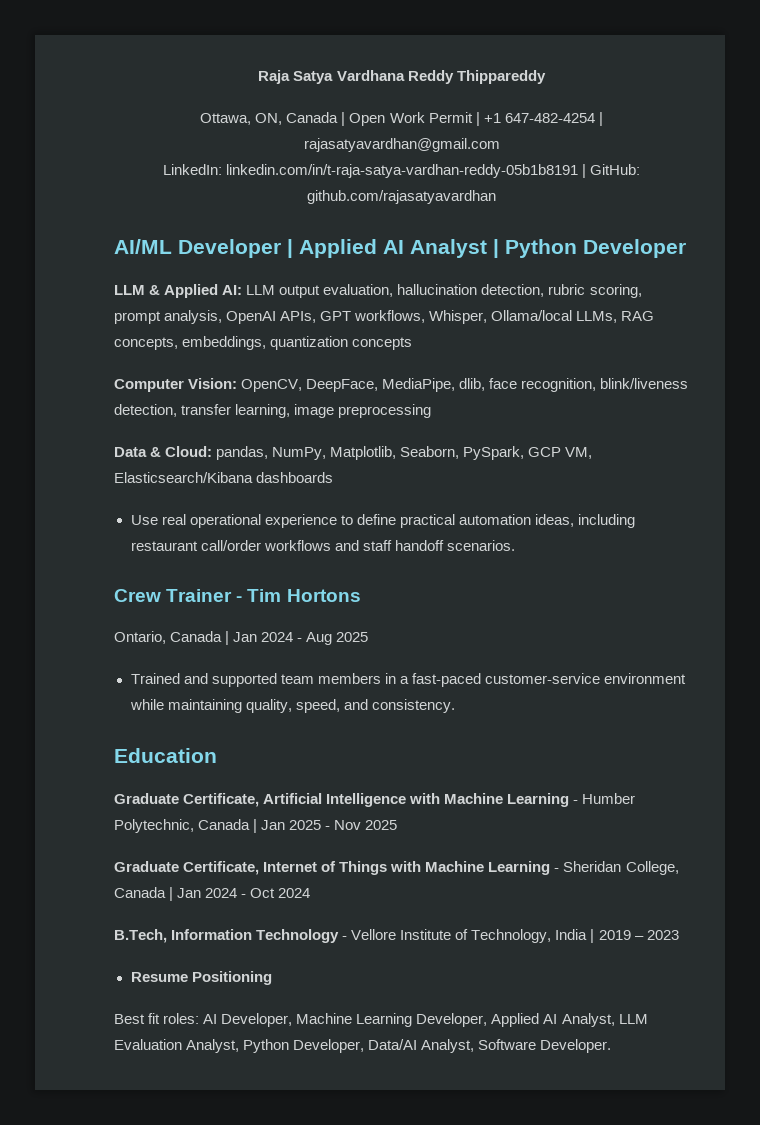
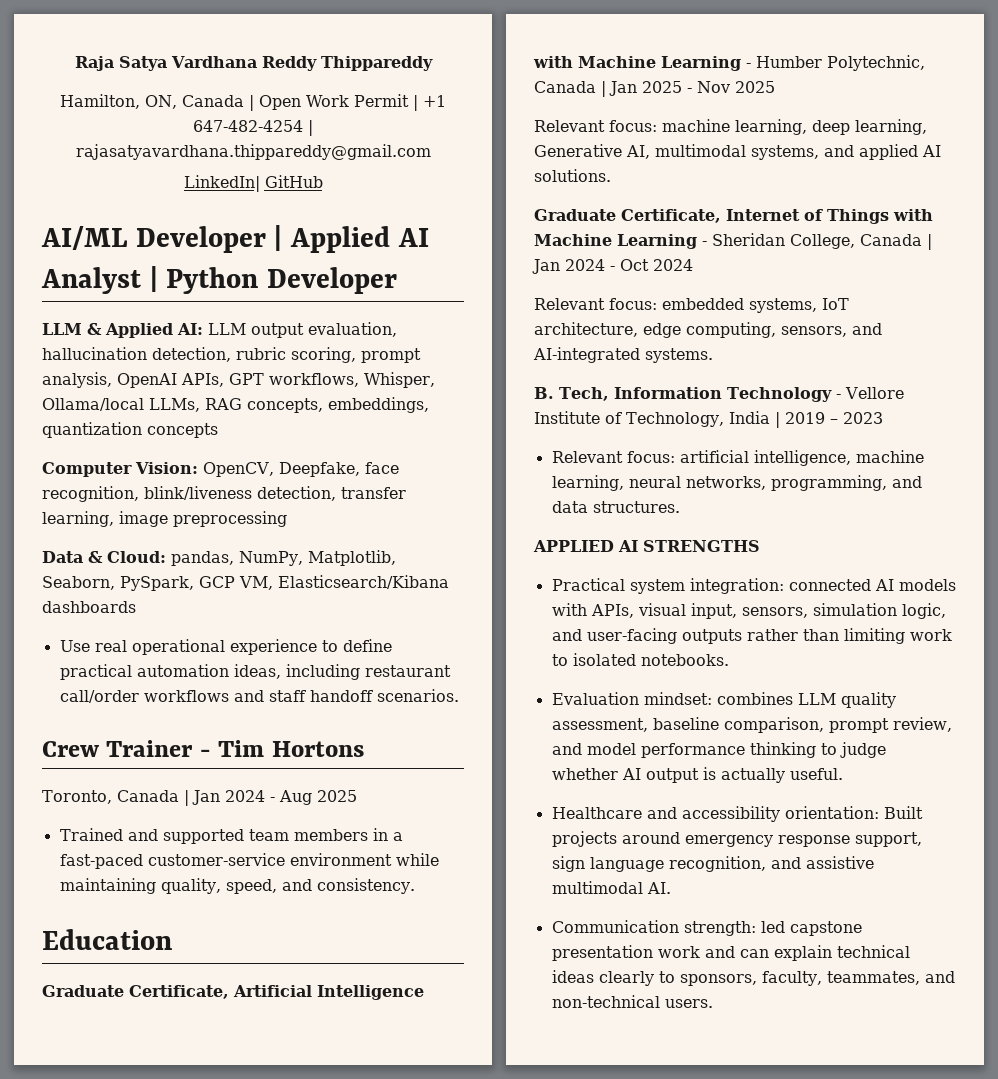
- Ottawa, ON, Canada | Open Work Permit | +1 647-482-4254 | rajasatyavardhan@gmail.com
- LinkedIn: linkedin.com/in/t-raja-satya-vardhan-reddy-05b1b8191 | GitHub: github.com/rajasatyavardhan
+ Hamilton, ON, Canada | Open Work Permit | +1 647-482-4254 | rajasatyavardhana.thippareddy@gmail.com
+ LinkedIn| GitHub
- Computer Vision: OpenCV, DeepFace, MediaPipe, dlib, face recognition, blink/liveness detection, transfer learning, image preprocessing
+ Computer Vision: OpenCV, Deepfake, face recognition, blink/liveness detection, transfer learning, image preprocessing
- Ontario, Canada | Jan 2024 - Aug 2025
+ Toronto, Canada | Jan 2024 - Aug 2025
+ Relevant focus: machine learning, deep learning, Generative AI, multimodal systems, and applied AI solutions.
- B.Tech, Information Technology - Vellore Institute of Technology, India | 2019 – 2023
+ Relevant focus: embedded systems, IoT architecture, edge computing, sensors, and AI-integrated systems.
+ B. Tech, Information Technology - Vellore Institute of Technology, India | 2019 – 2023
- Resume Positioning
- Best fit roles: AI Developer, Machine Learning Developer, Applied AI Analyst, LLM Evaluation Analyst, Python Developer, Data/AI Analyst, Software Developer.
+ Relevant focus: artificial intelligence, machine learning, neural networks, programming, and data structures.
+ APPLIED AI STRENGTHS
+ Practical system integration: connected AI models with APIs, visual input, sensors, simulation logic, and user-facing outputs rather than limiting work to isolated notebooks.
+ Evaluation mindset: combines LLM quality assessment, baseline comparison, prompt review, and model performance thinking to judge whether AI output is actually useful.
+ Healthcare and accessibility orientation: Built projects around emergency response support, sign language recognition, and assistive multimodal AI.
+ Communication strength: led capstone presentation work and can explain technical ideas clearly to sponsors, faculty, teammates, and non-technical users.

